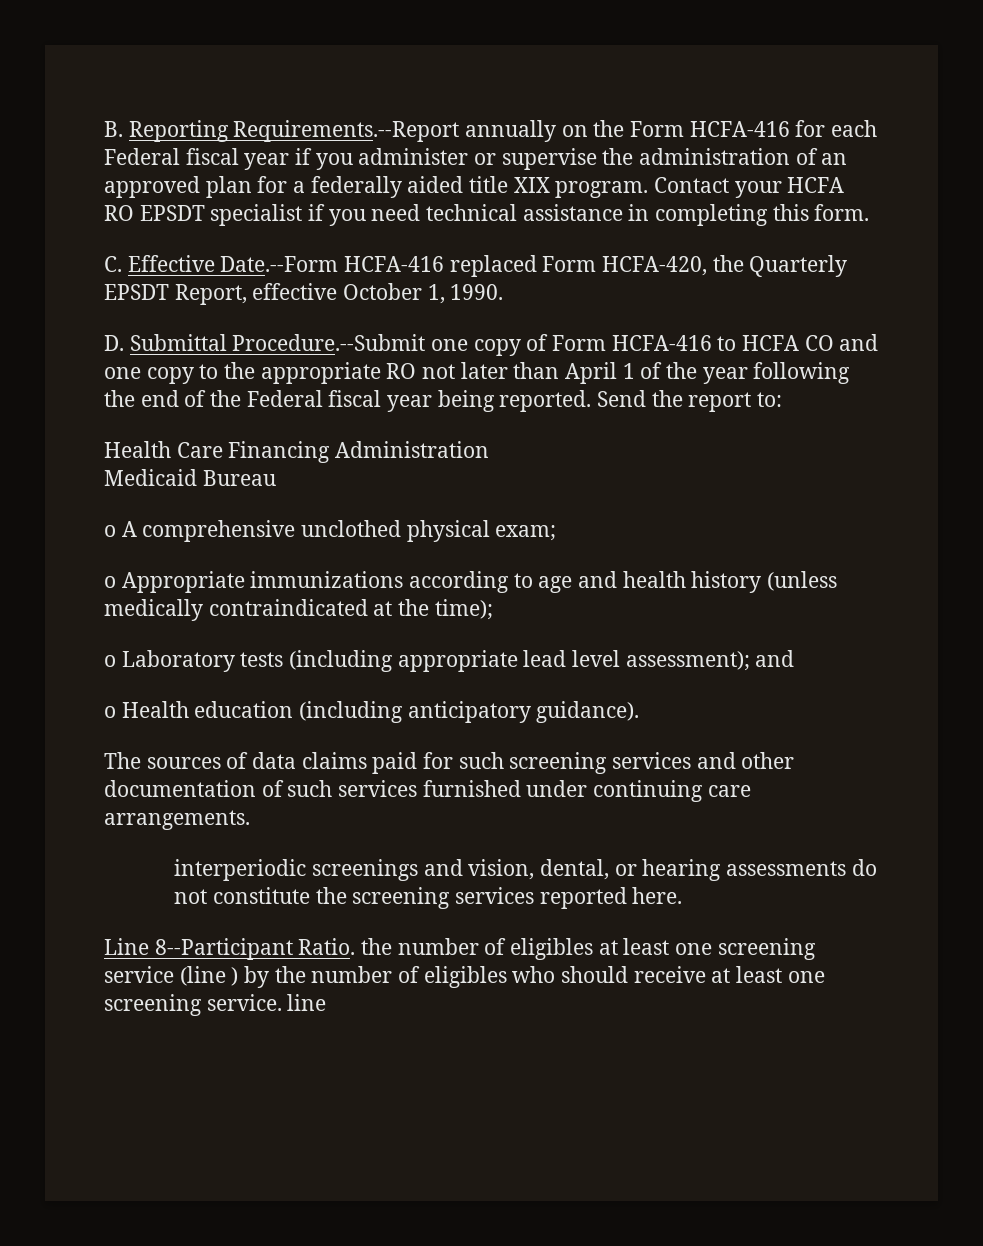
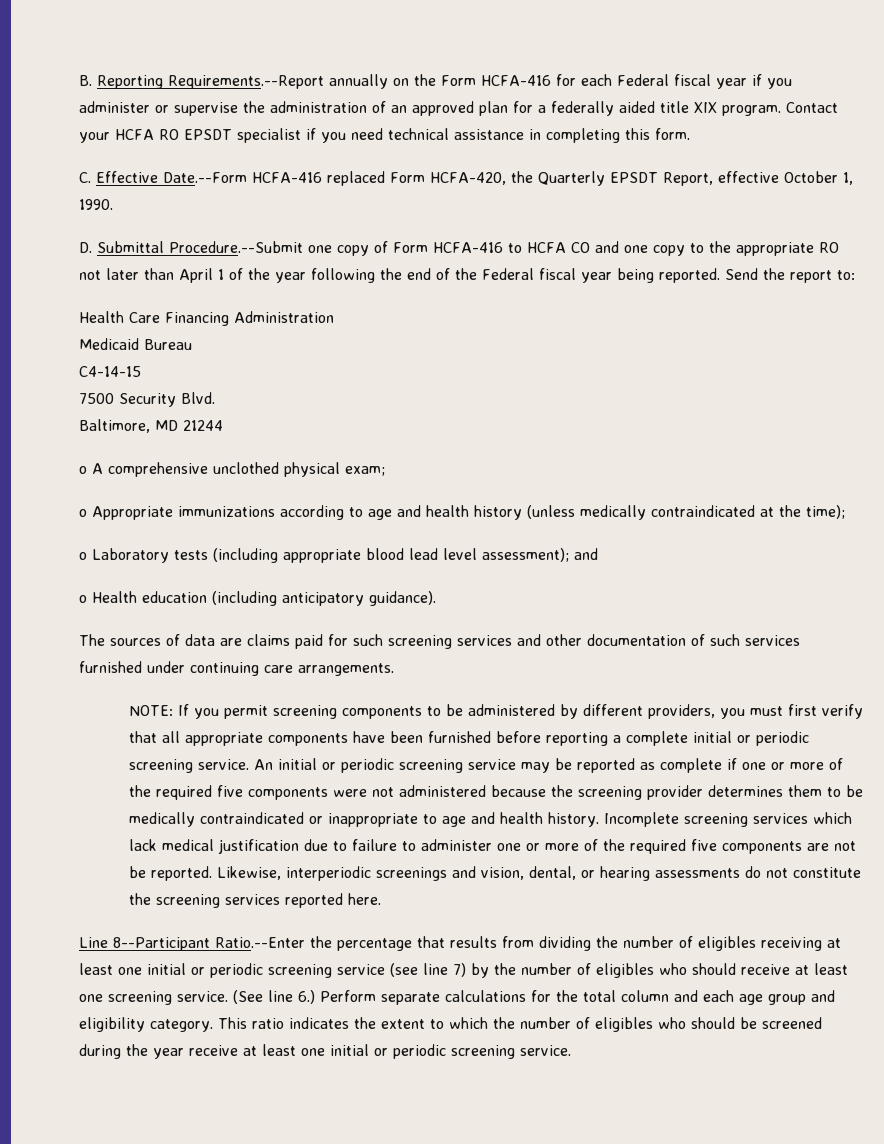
+ C4-14-15
+ 7500 Security Blvd.
+ Baltimore, MD 21244
- o Laboratory tests (including appropriate lead level assessment); and
+ o Laboratory tests (including appropriate blood lead level assessment); and
- The sources of data claims paid for such screening services and other documentation of such services furnished under continuing care arrangements.
+ The sources of data are claims paid for such screening services and other documentation of such services furnished under continuing care arrangements.
- interperiodic screenings and vision, dental, or hearing assessments do not constitute the screening services reported here.
+ NOTE: If you permit screening components to be administered by different providers, you must first verify that all appropriate components have been furnished before reporting a complete initial or periodic screening service. An initial or periodic screening service may be reported as complete if one or more of the required five components were not administered because the screening provider determines them to be medically contraindicated or inappropriate to age and health history. Incomplete screening services which lack medical justification due to failure to administer one or more of the required five components are not be reported. Likewise, interperiodic screenings and vision, dental, or hearing assessments do not constitute the screening services reported here.
- Line 8--Participant Ratio. the number of eligibles at least one screening service (line ) by the number of eligibles who should receive at least one screening service. line
+ Line 8--Participant Ratio.--Enter the percentage that results from dividing the number of eligibles receiving at least one initial or periodic screening service (see line 7) by the number of eligibles who should receive at least one screening service. (See line 6.) Perform separate calculations for the total column and each age group and eligibility category. This ratio indicates the extent to which the number of eligibles who should be screened during the year receive at least one initial or periodic screening service.

